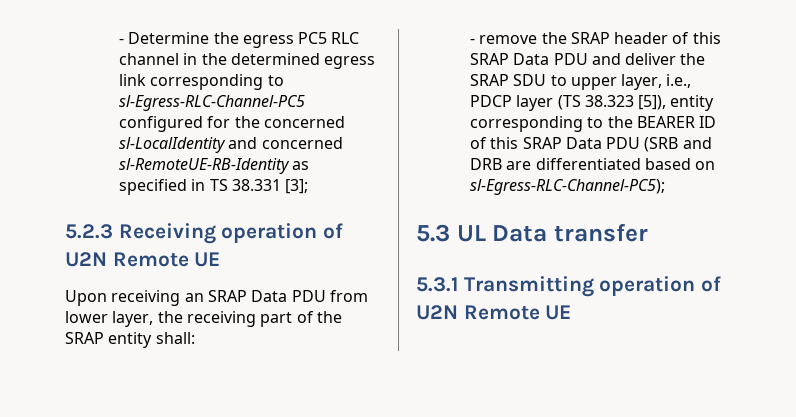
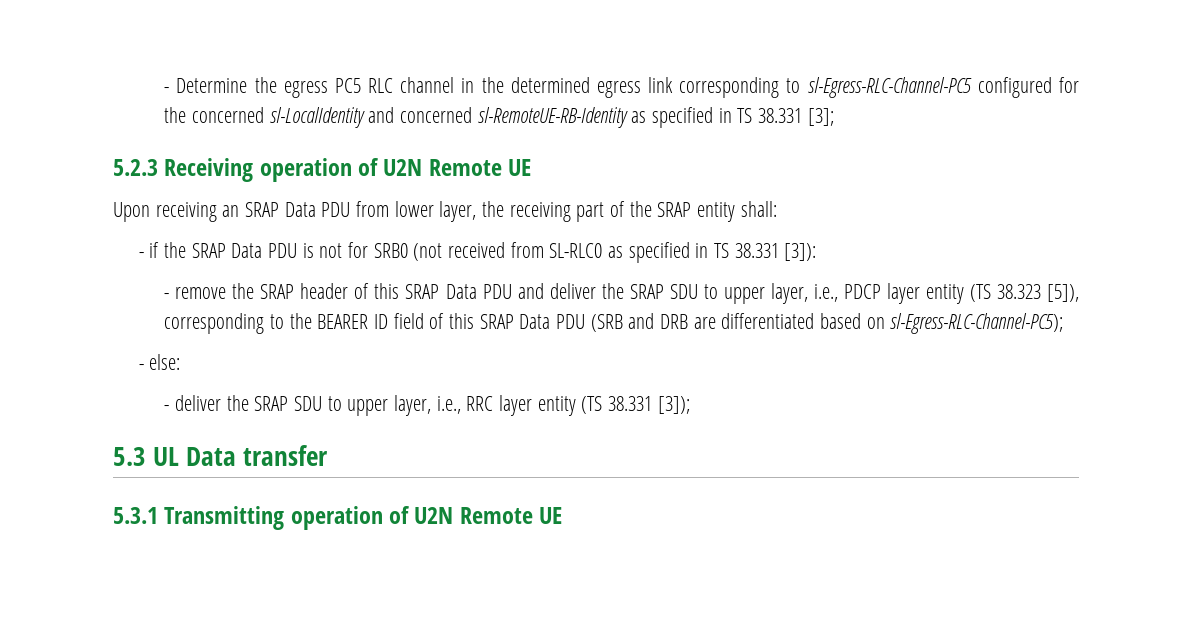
+ - if the SRAP Data PDU is not for SRB0 (not received from SL-RLC0 as specified in TS 38.331 [3]):
- - remove the SRAP header of this SRAP Data PDU and deliver the SRAP SDU to upper layer, i.e., PDCP layer (TS 38.323 [5]), entity corresponding to the BEARER ID of this SRAP Data PDU (SRB and DRB are differentiated based on sl-Egress-RLC-Channel-PC5);
+ - remove the SRAP header of this SRAP Data PDU and deliver the SRAP SDU to upper layer, i.e., PDCP layer entity (TS 38.323 [5]), corresponding to the BEARER ID field of this SRAP Data PDU (SRB and DRB are differentiated based on sl-Egress-RLC-Channel-PC5);
+ - else:
+ - deliver the SRAP SDU to upper layer, i.e., RRC layer entity (TS 38.331 [3]);

